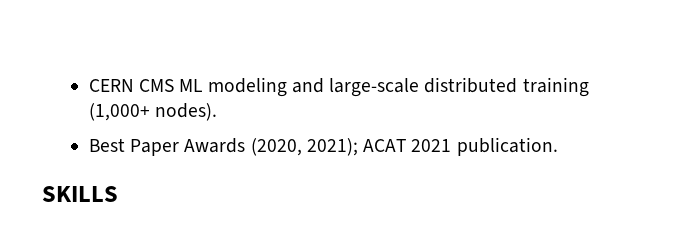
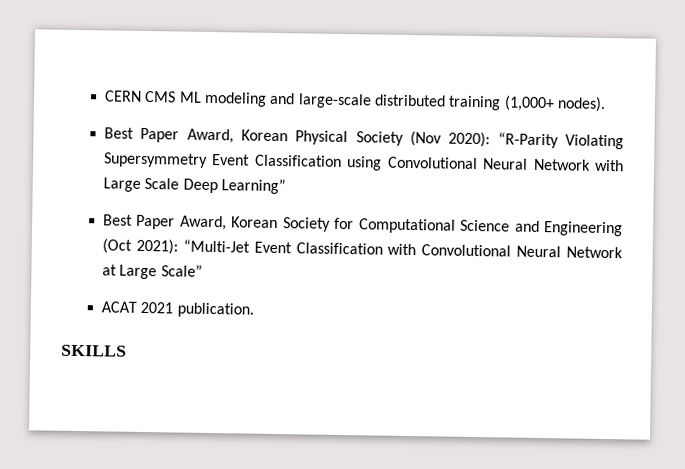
- Best Paper Awards (2020, 2021); ACAT 2021 publication.
+ Best Paper Award, Korean Physical Society (Nov 2020): “R-Parity Violating Supersymmetry Event Classification using Convolutional Neural Network with Large Scale Deep Learning”
+ Best Paper Award, Korean Society for Computational Science and Engineering (Oct 2021): “Multi-Jet Event Classification with Convolutional Neural Network at Large Scale”
+ ACAT 2021 publication.

